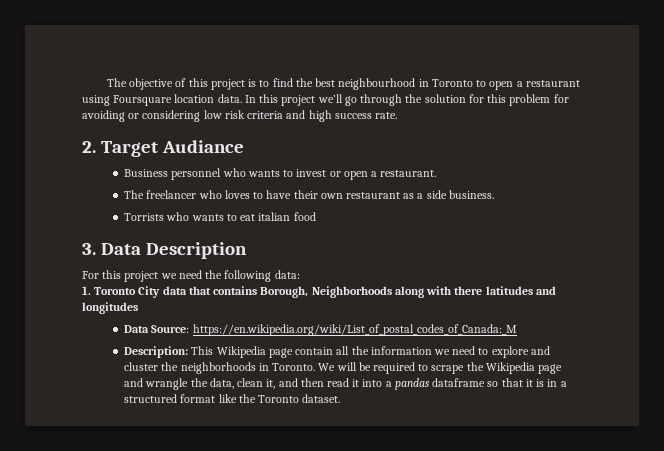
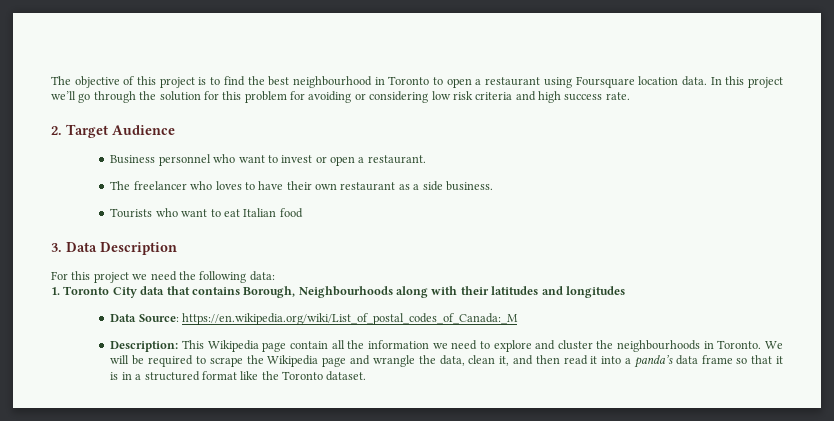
- 2. Target Audiance
+ 2. Target Audience
- Business personnel who wants to invest or open a restaurant.
+ Business personnel who want to invest or open a restaurant.
- Torrists who wants to eat italian food
+ Tourists who want to eat Italian food
- 1. Toronto City data that contains Borough, Neighborhoods along with there latitudes and longitudes
+ 1. Toronto City data that contains Borough, Neighbourhoods along with their latitudes and longitudes
- Description: This Wikipedia page contain all the information we need to explore and cluster the neighborhoods in Toronto.
+ Description: This Wikipedia page contain all the information we need to explore and cluster the neighbourhoods in Toronto.
- We will be required to scrape the Wikipedia page and wrangle the data, clean it, and then read it into a pandas dataframe so that it is in a structured format like the Toronto dataset.
+ We will be required to scrape the Wikipedia page and wrangle the data, clean it, and then read it into a panda’s data frame so that it is in a structured format like the Toronto dataset.

